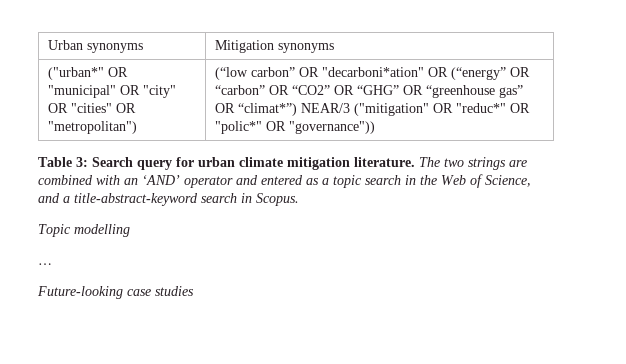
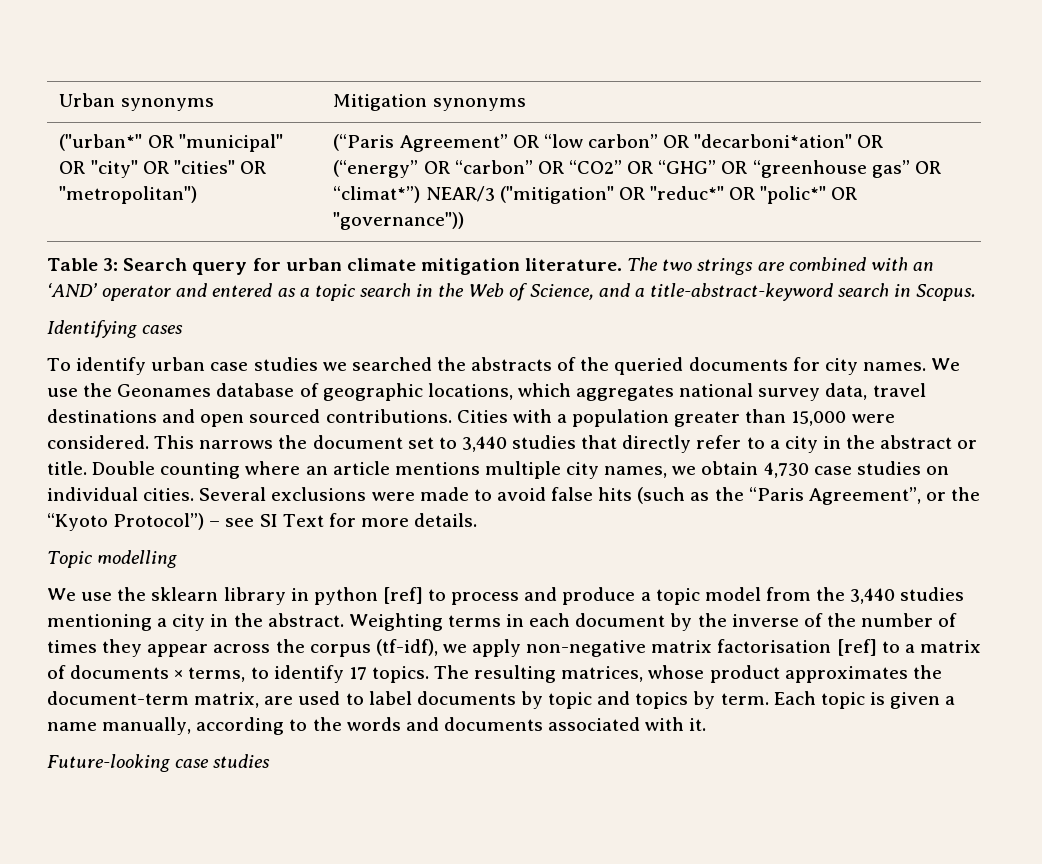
- ("urban*" OR "municipal" OR "city" OR "cities" OR "metropolitan") | (“low carbon” OR "decarboni*ation" OR (“energy” OR “carbon” OR “CO2” OR “GHG” OR “greenhouse gas” OR “climat*”) NEAR/3 ("mitigation" OR "reduc*" OR "polic*" OR "governance"))
+ ("urban*" OR "municipal" OR "city" OR "cities" OR "metropolitan") | (“Paris Agreement” OR “low carbon” OR "decarboni*ation" OR (“energy” OR “carbon” OR “CO2” OR “GHG” OR “greenhouse gas” OR “climat*”) NEAR/3 ("mitigation" OR "reduc*" OR "polic*" OR "governance"))
+ Identifying cases
+ To identify urban case studies we searched the abstracts of the queried documents for city names. We use the Geonames database of geographic locations, which aggregates national survey data, travel destinations and open sourced contributions. Cities with a population greater than 15,000 were considered. This narrows the document set to 3,440 studies that directly refer to a city in the abstract or title. Double counting where an article mentions multiple city names, we obtain 4,730 case studies on individual cities. Several exclusions were made to avoid false hits (such as the “Paris Agreement”, or the “Kyoto Protocol”) – see SI Text for more details.
  Topic modelling
- …
+ We use the sklearn library in python [ref] to process and produce a topic model from the 3,440 studies mentioning a city in the abstract. Weighting terms in each document by the inverse of the number of times they appear across the corpus (tf-idf), we apply non-negative matrix factorisation [ref] to a matrix of documents × terms, to identify 17 topics. The resulting matrices, whose product approximates the document-term matrix, are used to label documents by topic and topics by term. Each topic is given a name manually, according to the words and documents associated with it.

